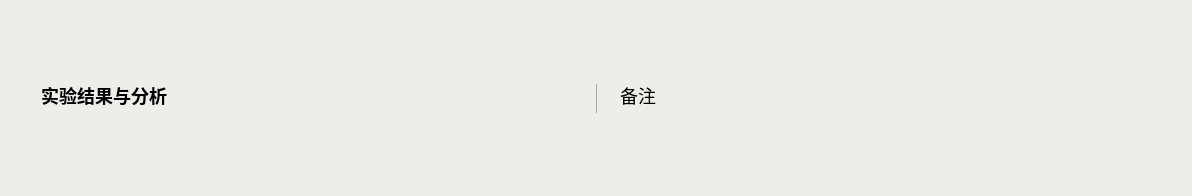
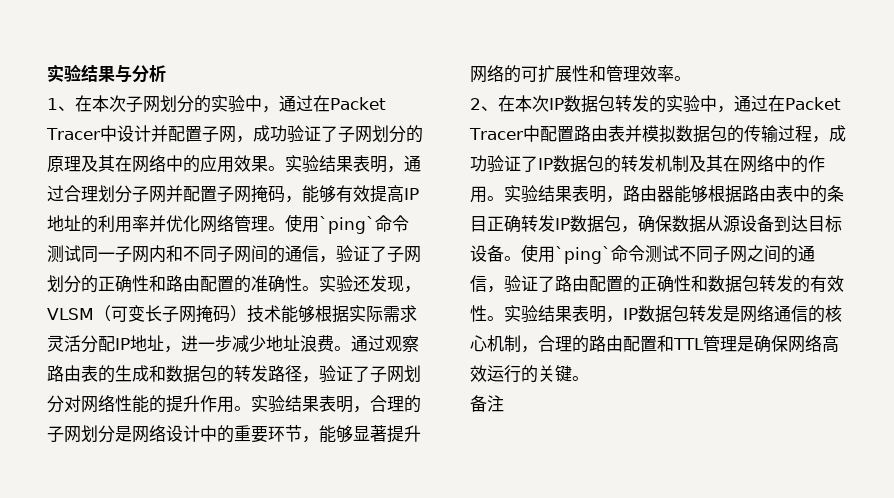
+ 1、在本次子网划分的实验中，通过在Packet Tracer中设计并配置子网，成功验证了子网划分的原理及其在网络中的应用效果。实验结果表明，通过合理划分子网并配置子网掩码，能够有效提高IP地址的利用率并优化网络管理。使用`ping`命令测试同一子网内和不同子网间的通信，验证了子网划分的正确性和路由配置的准确性。实验还发现，VLSM（可变长子网掩码）技术能够根据实际需求灵活分配IP地址，进一步减少地址浪费。通过观察路由表的生成和数据包的转发路径，验证了子网划分对网络性能的提升作用。实验结果表明，合理的子网划分是网络设计中的重要环节，能够显著提升网络的可扩展性和管理效率。
+ 2、在本次IP数据包转发的实验中，通过在Packet Tracer中配置路由表并模拟数据包的传输过程，成功验证了IP数据包的转发机制及其在网络中的作用。实验结果表明，路由器能够根据路由表中的条目正确转发IP数据包，确保数据从源设备到达目标设备。使用`ping`命令测试不同子网之间的通信，验证了路由配置的正确性和数据包转发的有效性。实验结果表明，IP数据包转发是网络通信的核心机制，合理的路由配置和TTL管理是确保网络高效运行的关键。

